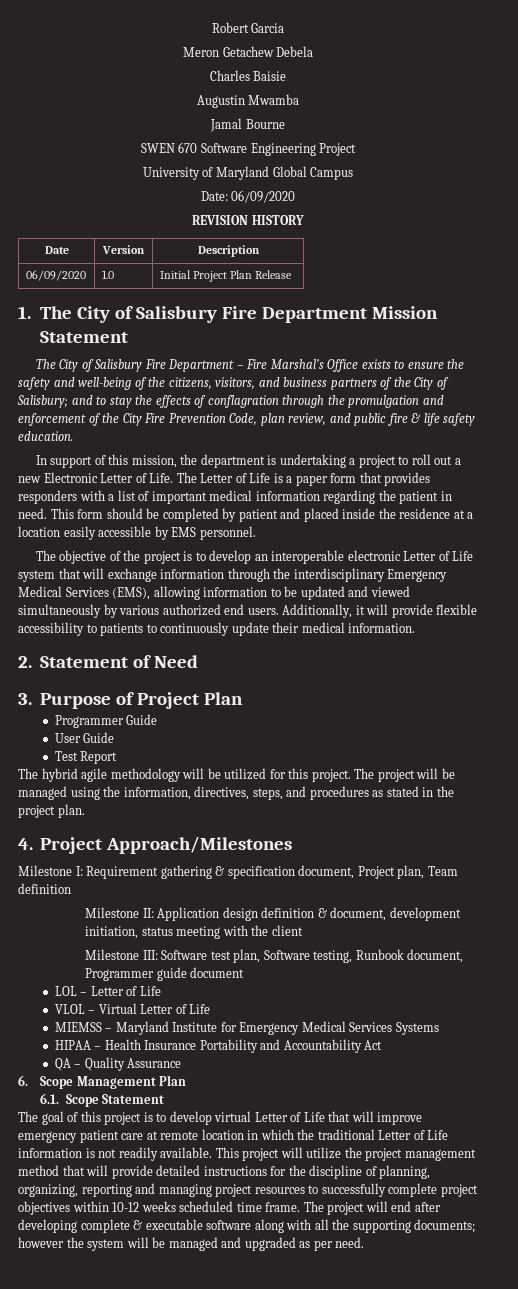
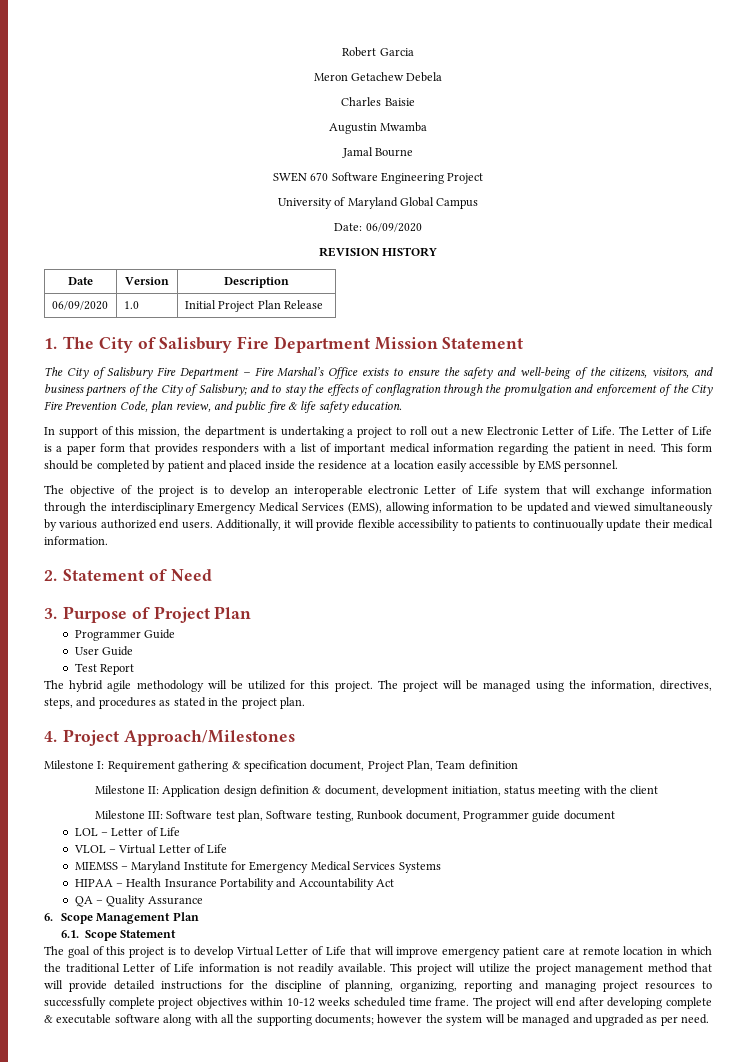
- Additionally, it will provide flexible accessibility to patients to continuously update their medical information.
+ Additionally, it will provide flexible accessibility to patients to continuoually update their medical information.
- Milestone I: Requirement gathering & specification document, Project plan, Team definition
+ Milestone I: Requirement gathering & specification document, Project Plan, Team definition
- The goal of this project is to develop virtual Letter of Life that will improve emergency patient care at remote location in which the traditional Letter of Life information is not readily available.
+ The goal of this project is to develop Virtual Letter of Life that will improve emergency patient care at remote location in which the traditional Letter of Life information is not readily available.

